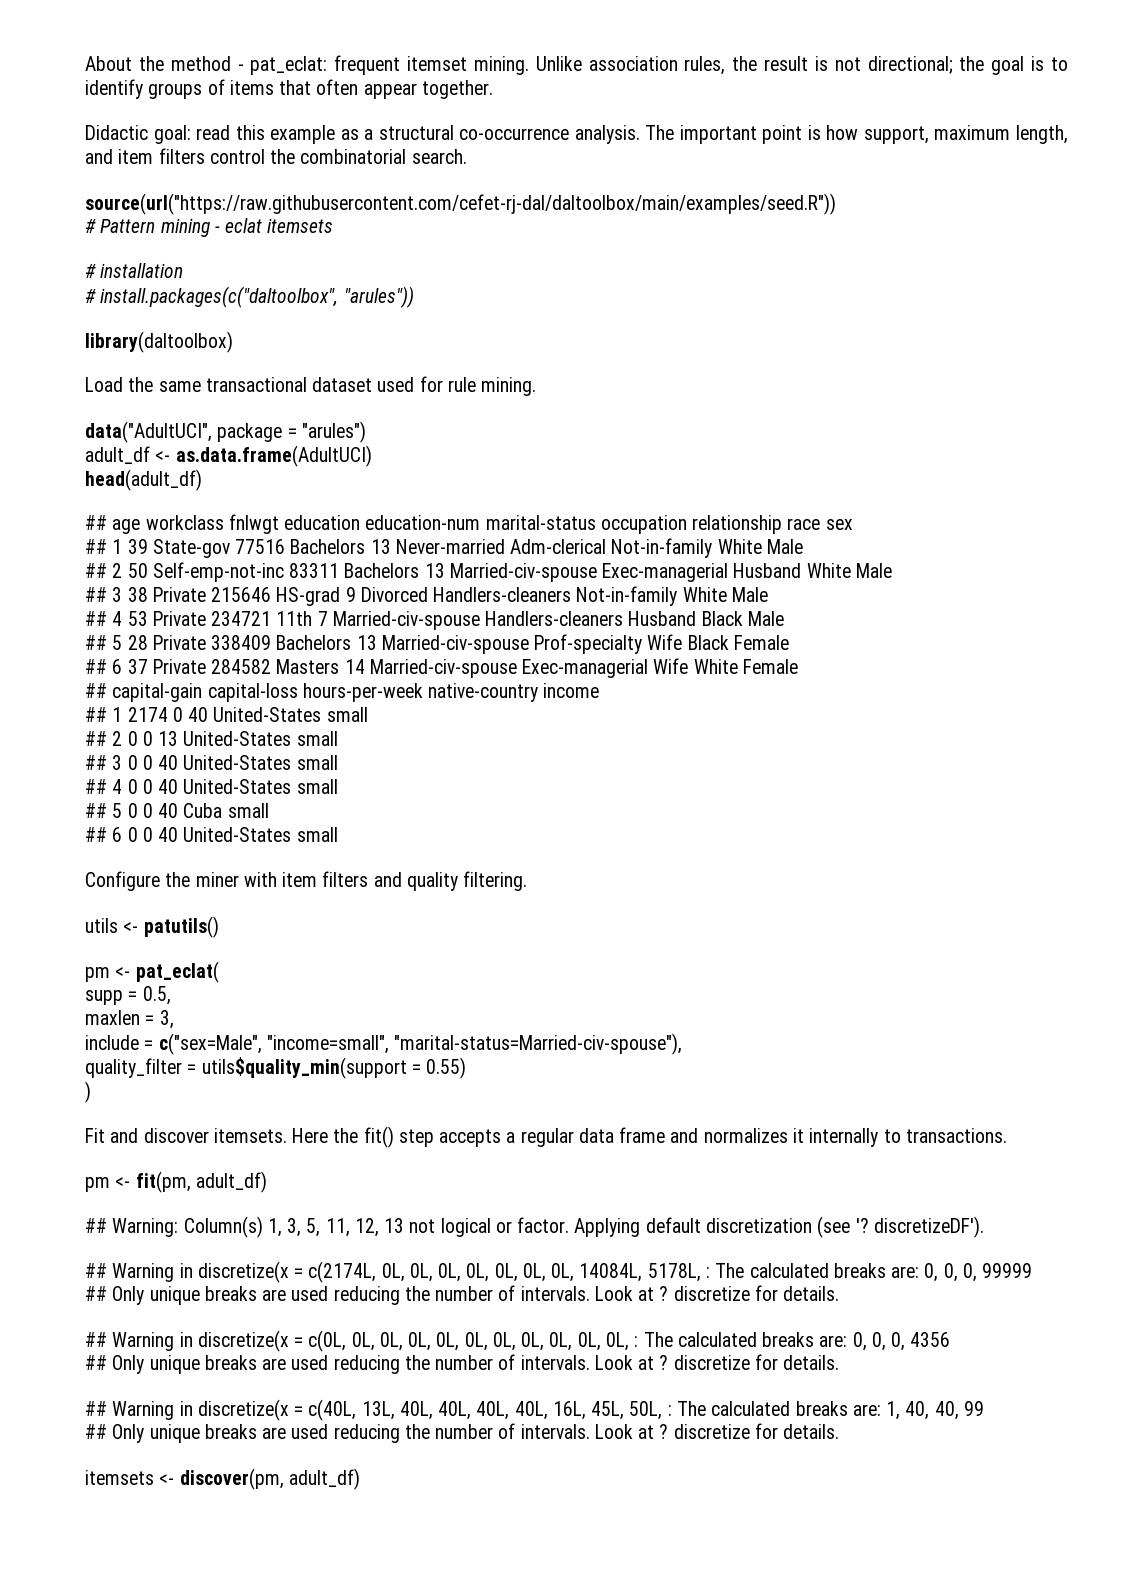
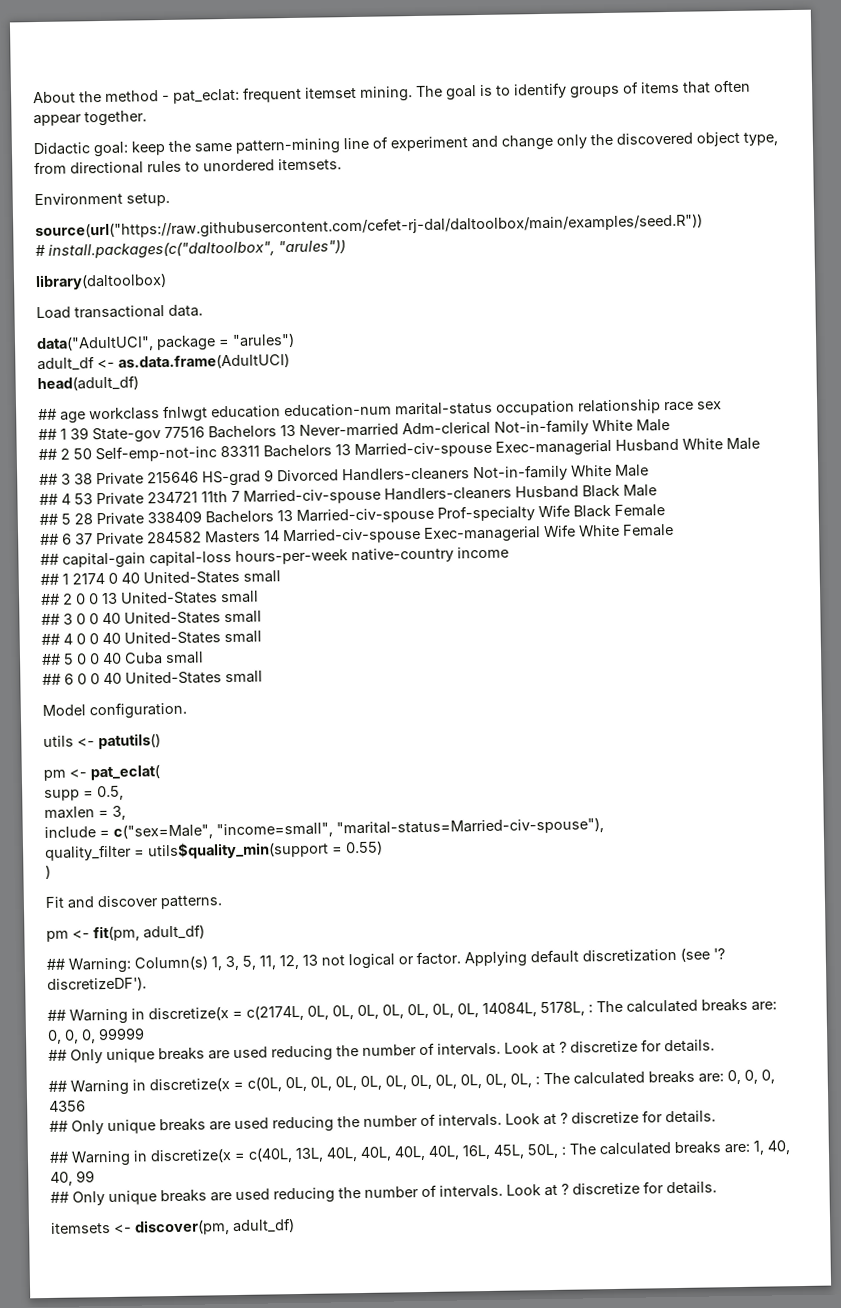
- Unlike association rules, the result is not directional; the goal is to identify groups of items that often appear together.
+ The goal is to identify groups of items that often appear together.
- Didactic goal: read this example as a structural co-occurrence analysis. The important point is how support, maximum length, and item filters control the combinatorial search.
+ Didactic goal: keep the same pattern-mining line of experiment and change only the discovered object type, from directional rules to unordered itemsets.
+ Environment setup.
  source(url("https://raw.githubusercontent.com/cefet-rj-dal/daltoolbox/main/examples/seed.R"))
- # Pattern mining - eclat itemsets
- # installation
- Load the same transactional dataset used for rule mining.
+ Load transactional data.
- Configure the miner with item filters and quality filtering.
+ Model configuration.
- Fit and discover itemsets. Here the fit() step accepts a regular data frame and normalizes it internally to transactions.
+ Fit and discover patterns.

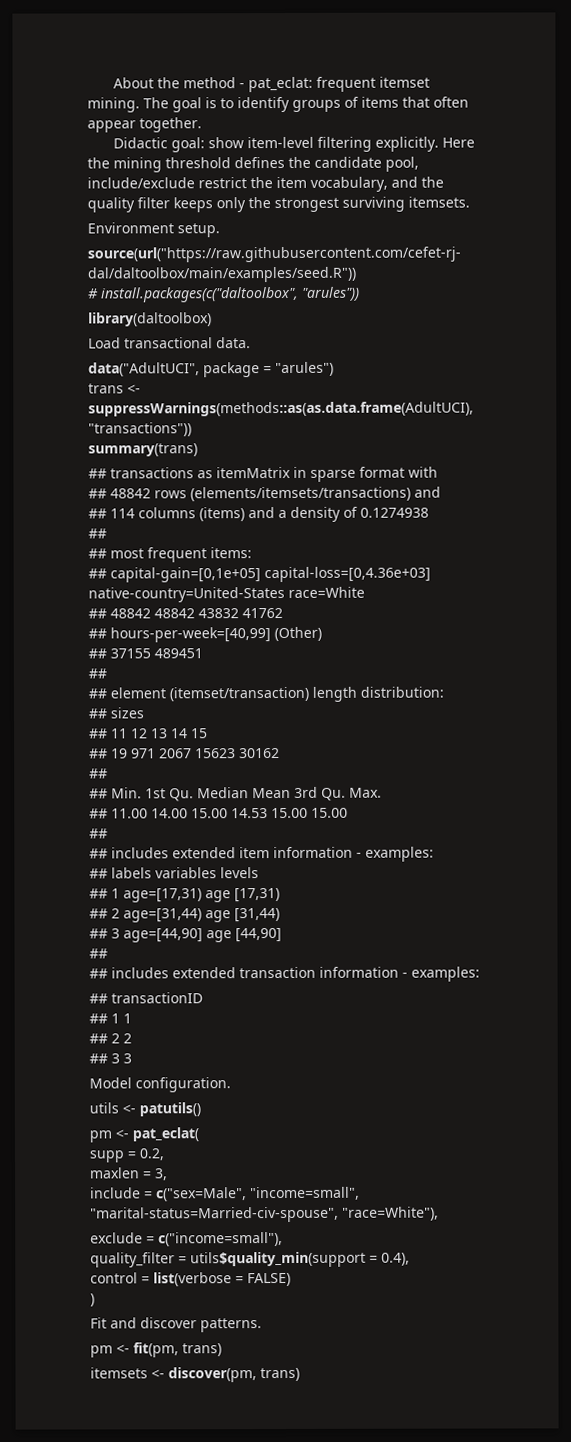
- Didactic goal: keep the same pattern-mining line of experiment and change only the discovered object type, from directional rules to unordered itemsets.
+ Didactic goal: show item-level filtering explicitly. Here the mining threshold defines the candidate pool, include/exclude restrict the item vocabulary, and the quality filter keeps only the strongest surviving itemsets.
- adult_df <- as.data.frame(AdultUCI)
- head(adult_df)
- ## age workclass fnlwgt education education-num marital-status occupation relationship race sex
- ## 1 39 State-gov 77516 Bachelors 13 Never-married Adm-clerical Not-in-family White Male
- ## 2 50 Self-emp-not-inc 83311 Bachelors 13 Married-civ-spouse Exec-managerial Husband White Male
- ## 3 38 Private 215646 HS-grad 9 Divorced Handlers-cleaners Not-in-family White Male
- ## 4 53 Private 234721 11th 7 Married-civ-spouse Handlers-cleaners Husband Black Male
- ## 5 28 Private 338409 Bachelors 13 Married-civ-spouse Prof-specialty Wife Black Female
- ## 6 37 Private 284582 Masters 14 Married-civ-spouse Exec-managerial Wife White Female
- ## capital-gain capital-loss hours-per-week native-country income
- ## 1 2174 0 40 United-States small
- ## 2 0 0 13 United-States small
- ## 3 0 0 40 United-States small
- ## 4 0 0 40 United-States small
- ## 5 0 0 40 Cuba small
- ## 6 0 0 40 United-States small
+ trans <- suppressWarnings(methods::as(as.data.frame(AdultUCI), "transactions"))
+ summary(trans)
+ ## transactions as itemMatrix in sparse format with
+ ## 48842 rows (elements/itemsets/transactions) and
+ ## 114 columns (items) and a density of 0.1274938
+ ##
+ ## most frequent items:
+ ## capital-gain=[0,1e+05] capital-loss=[0,4.36e+03] native-country=United-States race=White
+ ## 48842 48842 43832 41762
+ ## hours-per-week=[40,99] (Other)
+ ## 37155 489451
+ ##
+ ## element (itemset/transaction) length distribution:
+ ## sizes
+ ## 11 12 13 14 15
+ ## 19 971 2067 15623 30162
+ ##
+ ## Min. 1st Qu. Median Mean 3rd Qu. Max.
+ ## 11.00 14.00 15.00 14.53 15.00 15.00
+ ##
+ ## includes extended item information - examples:
+ ## labels variables levels
+ ## 1 age=[17,31) age [17,31)
+ ## 2 age=[31,44) age [31,44)
+ ## 3 age=[44,90] age [44,90]
+ ##
+ ## includes extended transaction information - examples:
+ ## transactionID
+ ## 1 1
+ ## 2 2
+ ## 3 3
- supp = 0.5,
+ supp = 0.2,
- include = c("sex=Male", "income=small", "marital-status=Married-civ-spouse"),
+ include = c("sex=Male", "income=small", "marital-status=Married-civ-spouse", "race=White"),
+ exclude = c("income=small"),
- quality_filter = utils$quality_min(support = 0.55)
+ quality_filter = utils$quality_min(support = 0.4),
+ control = list(verbose = FALSE)
- pm <- fit(pm, adult_df)
- ## Warning: Column(s) 1, 3, 5, 11, 12, 13 not logical or factor. Applying default discretization (see '? discretizeDF').
- ## Warning in discretize(x = c(2174L, 0L, 0L, 0L, 0L, 0L, 0L, 0L, 14084L, 5178L, : The calculated breaks are: 0, 0, 0, 99999
- ## Only unique breaks are used reducing the number of intervals. Look at ? discretize for details.
- ## Warning in discretize(x = c(0L, 0L, 0L, 0L, 0L, 0L, 0L, 0L, 0L, 0L, 0L, : The calculated breaks are: 0, 0, 0, 4356
- ## Only unique breaks are used reducing the number of intervals. Look at ? discretize for details.
- ## Warning in discretize(x = c(40L, 13L, 40L, 40L, 40L, 40L, 16L, 45L, 50L, : The calculated breaks are: 1, 40, 40, 99
- ## Only unique breaks are used reducing the number of intervals. Look at ? discretize for details.
+ pm <- fit(pm, trans)
- itemsets <- discover(pm, adult_df)
+ itemsets <- discover(pm, trans)

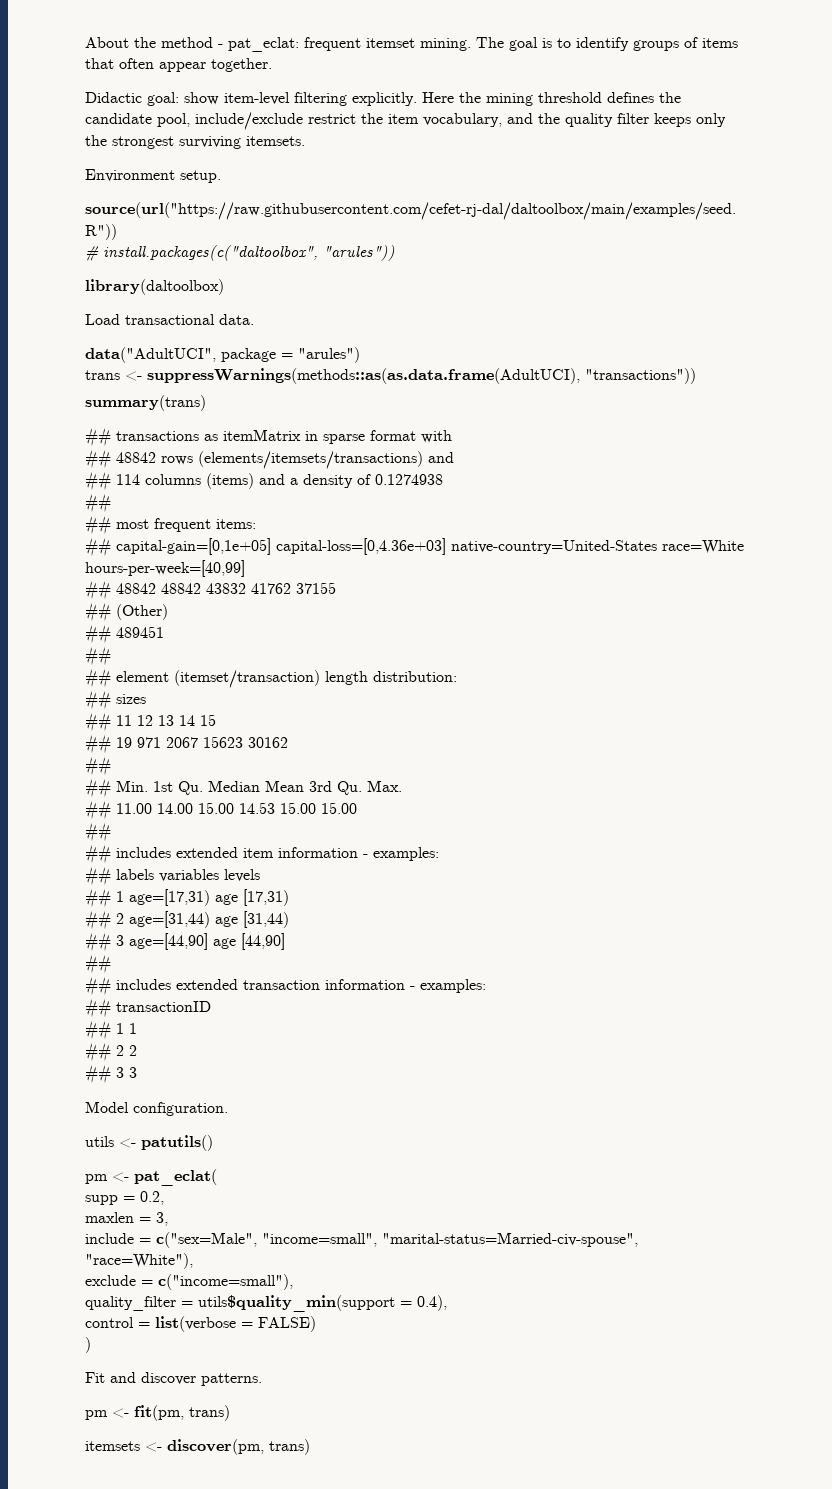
- ## capital-gain=[0,1e+05] capital-loss=[0,4.36e+03] native-country=United-States race=White
+ ## capital-gain=[0,1e+05] capital-loss=[0,4.36e+03] native-country=United-States race=White hours-per-week=[40,99]
- ## 48842 48842 43832 41762
- ## hours-per-week=[40,99] (Other)
+ ## 48842 48842 43832 41762 37155
+ ## (Other)
- ## 37155 489451
+ ## 489451

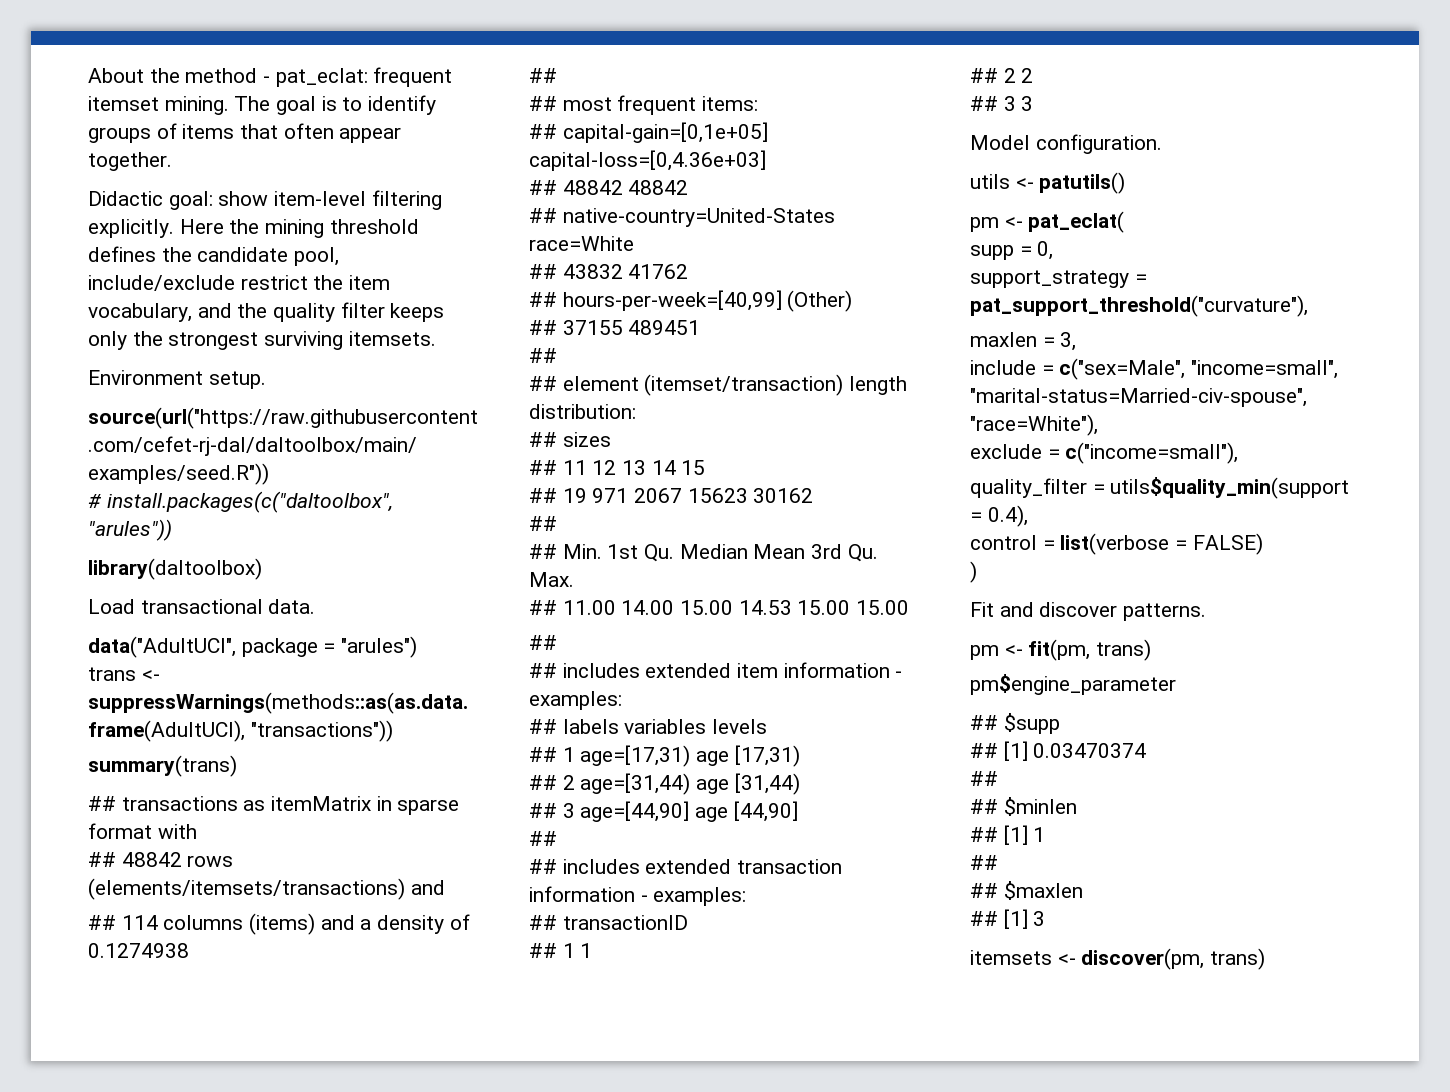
- ## capital-gain=[0,1e+05] capital-loss=[0,4.36e+03] native-country=United-States race=White hours-per-week=[40,99]
+ ## capital-gain=[0,1e+05] capital-loss=[0,4.36e+03]
- ## 48842 48842 43832 41762 37155
- ## (Other)
+ ## 48842 48842
+ ## native-country=United-States race=White
+ ## 43832 41762
+ ## hours-per-week=[40,99] (Other)
- ## 489451
+ ## 37155 489451
- supp = 0.2,
+ supp = 0,
+ support_strategy = pat_support_threshold("curvature"),
+ pm$engine_parameter
+ ## $supp
+ ## [1] 0.03470374
+ ##
+ ## $minlen
+ ## [1] 1
+ ##
+ ## $maxlen
+ ## [1] 3

